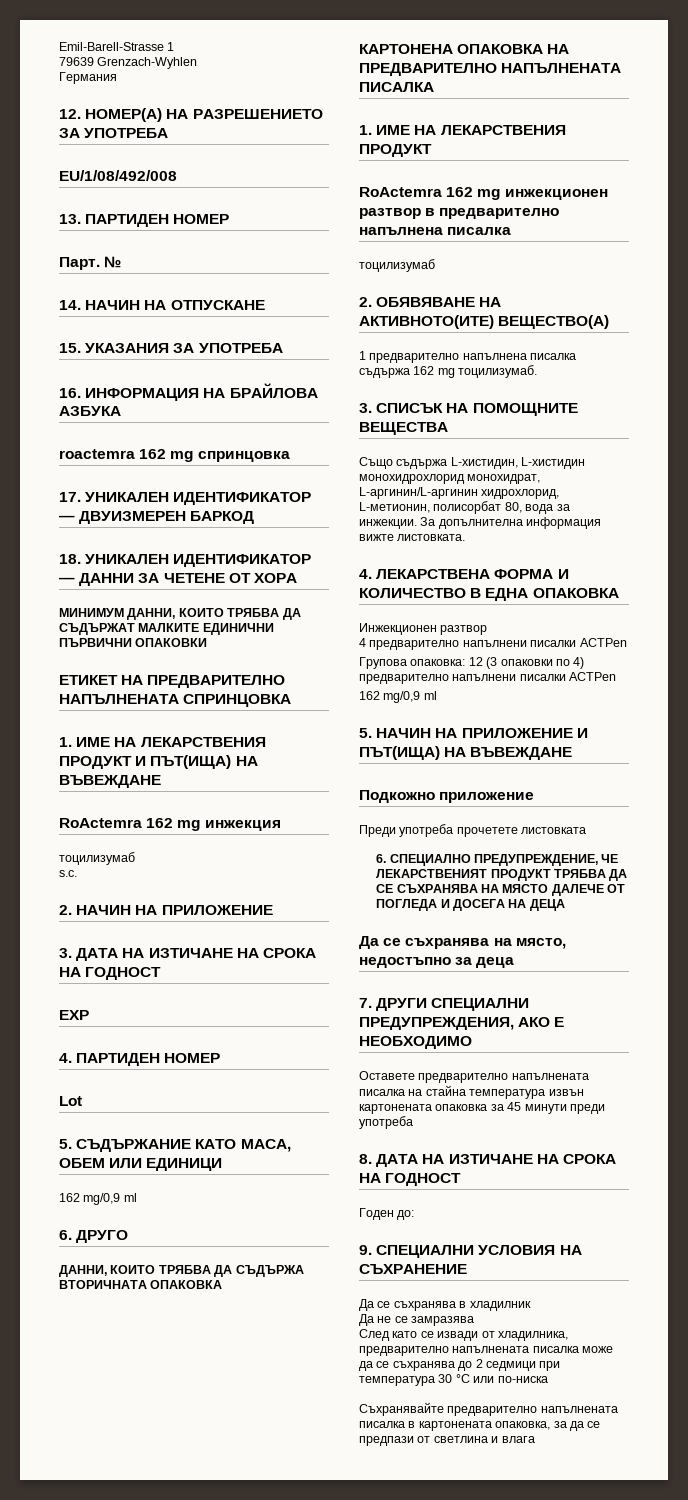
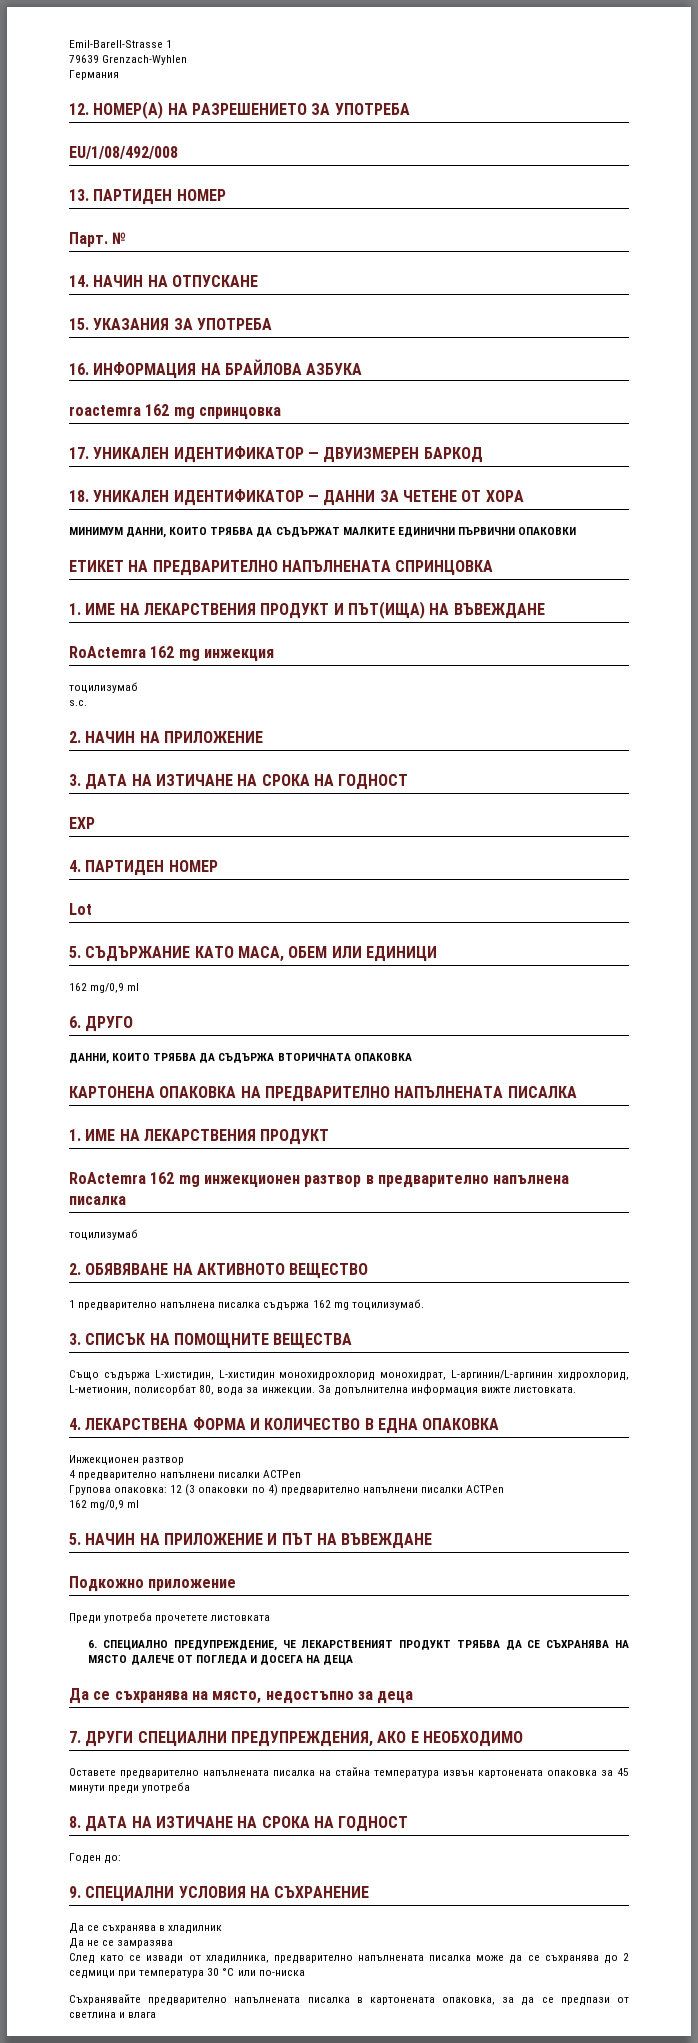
- 2. ОБЯВЯВАНЕ НА АКТИВНОТО(ИТЕ) ВЕЩЕСТВО(А)
+ 2. ОБЯВЯВАНЕ НА АКТИВНОТО ВЕЩЕСТВО
- 5. НАЧИН НА ПРИЛОЖЕНИЕ И ПЪТ(ИЩА) НА ВЪВЕЖДАНЕ
+ 5. НАЧИН НА ПРИЛОЖЕНИЕ И ПЪТ НА ВЪВЕЖДАНЕ

